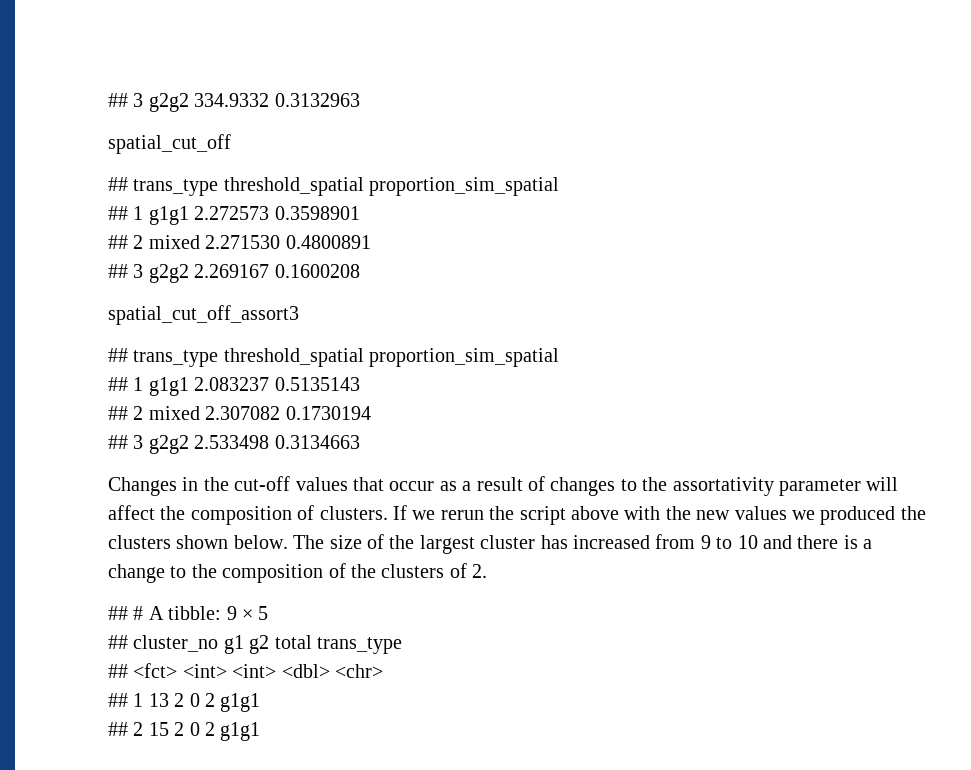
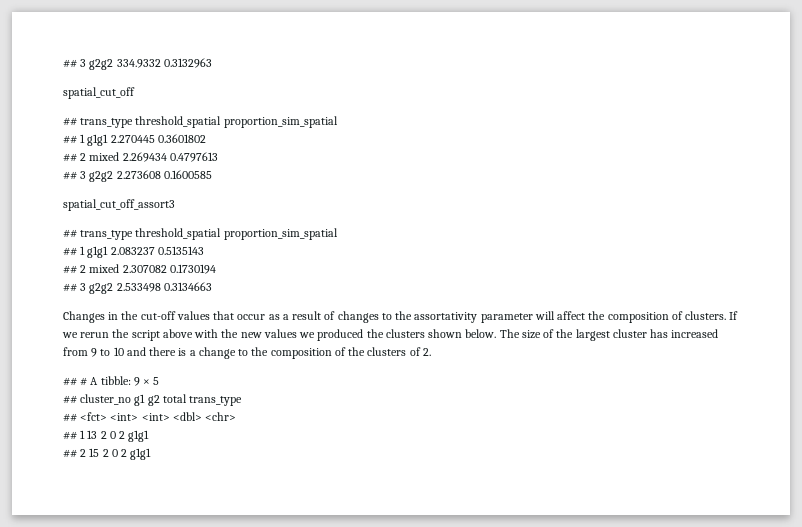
- ## 1 g1g1 2.272573 0.3598901
- ## 2 mixed 2.271530 0.4800891
- ## 3 g2g2 2.269167 0.1600208
+ ## 1 g1g1 2.270445 0.3601802
+ ## 2 mixed 2.269434 0.4797613
+ ## 3 g2g2 2.273608 0.1600585

